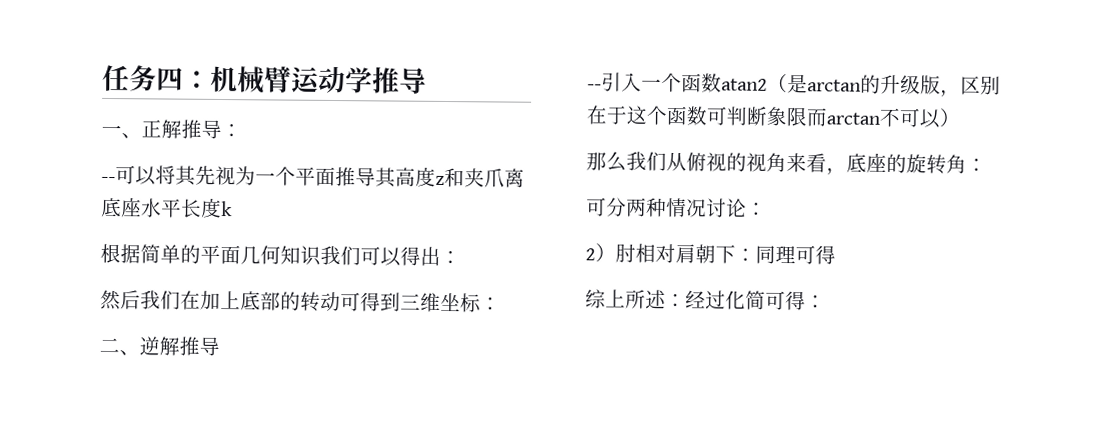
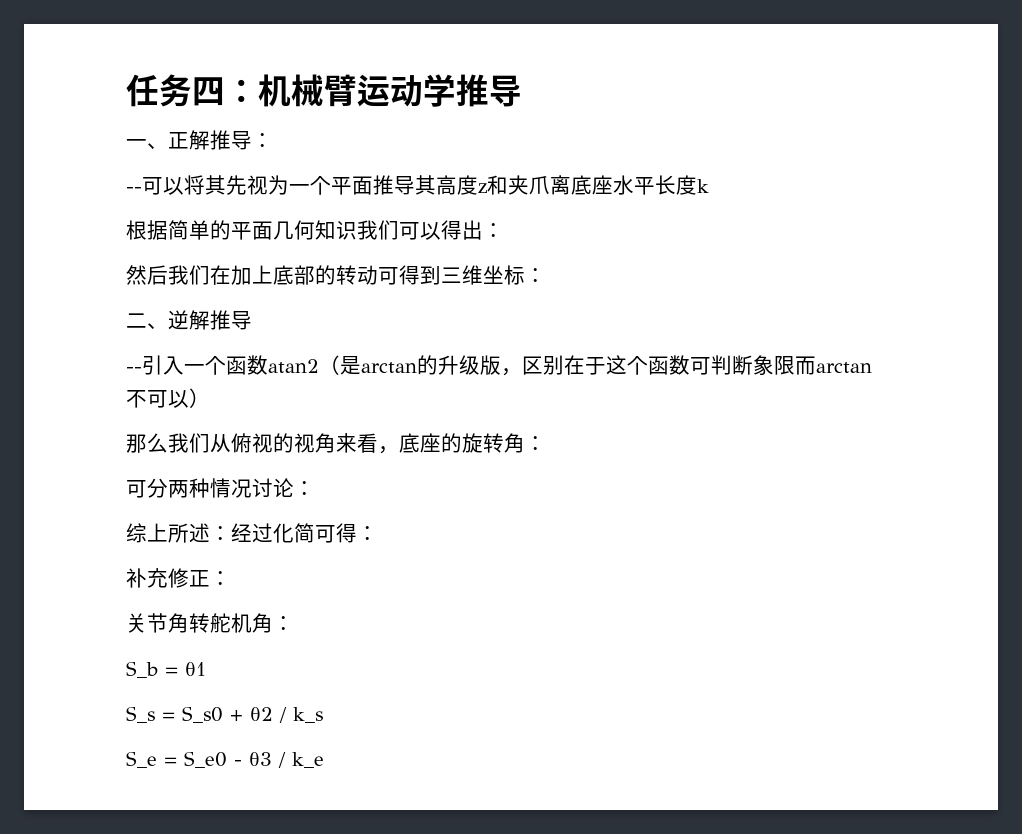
- 2）肘相对肩朝下：同理可得
+ 补充修正：
+ 关节角转舵机角：
+ S_b = θ1
+ S_s = S_s0 + θ2 / k_s
+ S_e = S_e0 - θ3 / k_e

